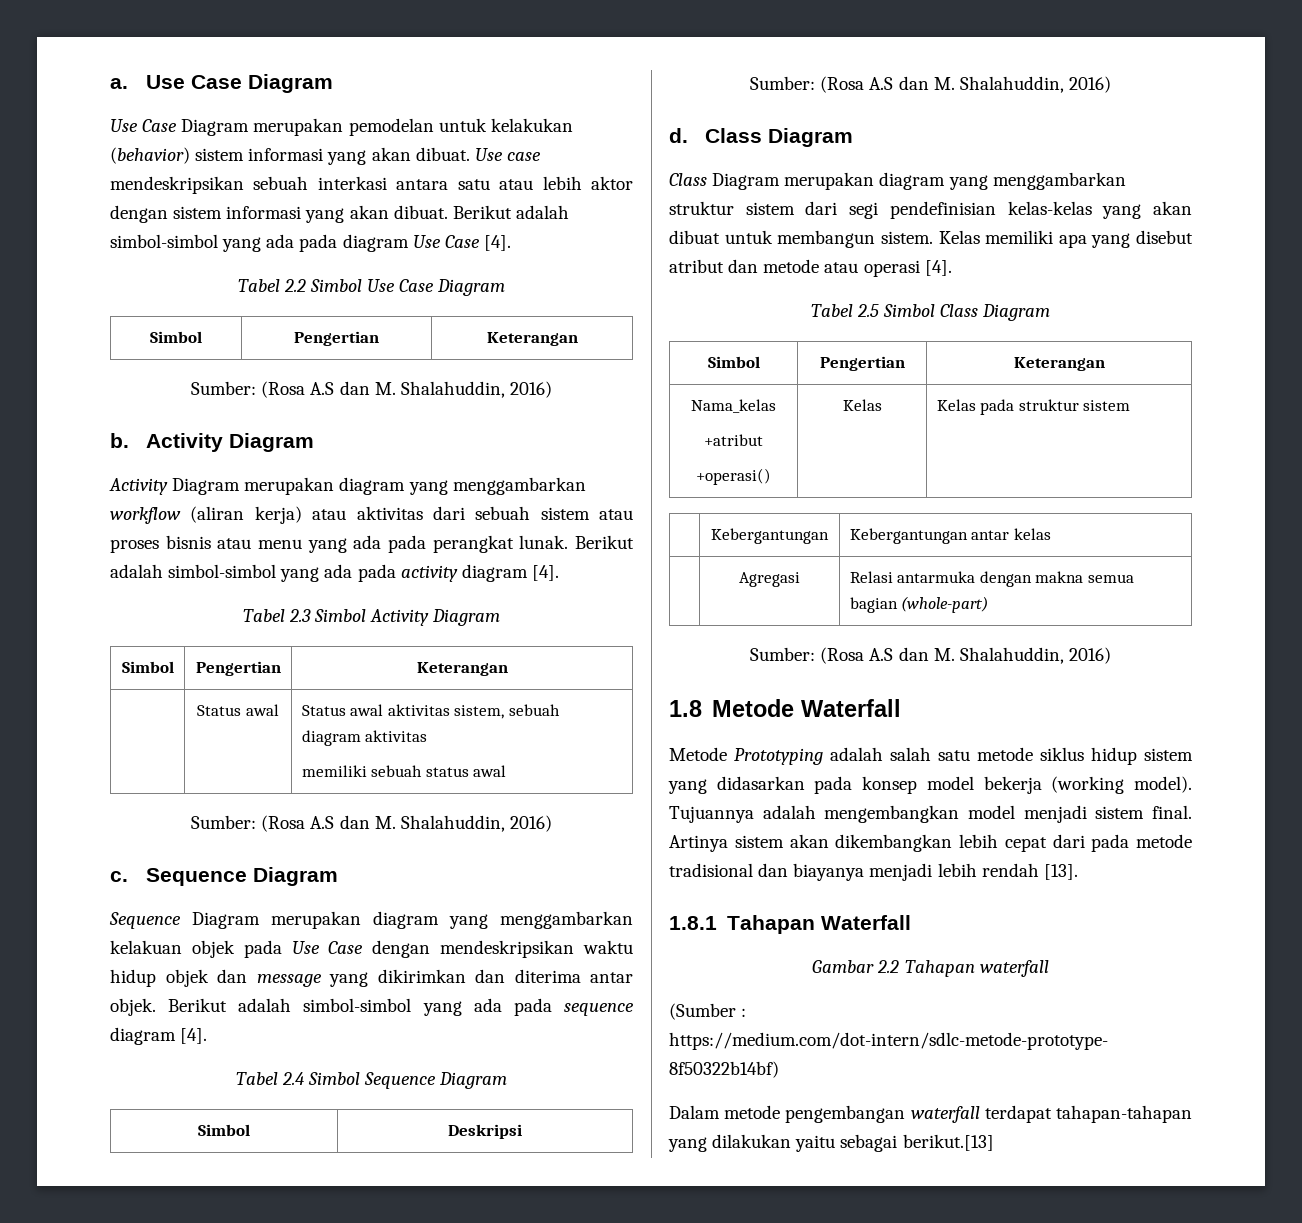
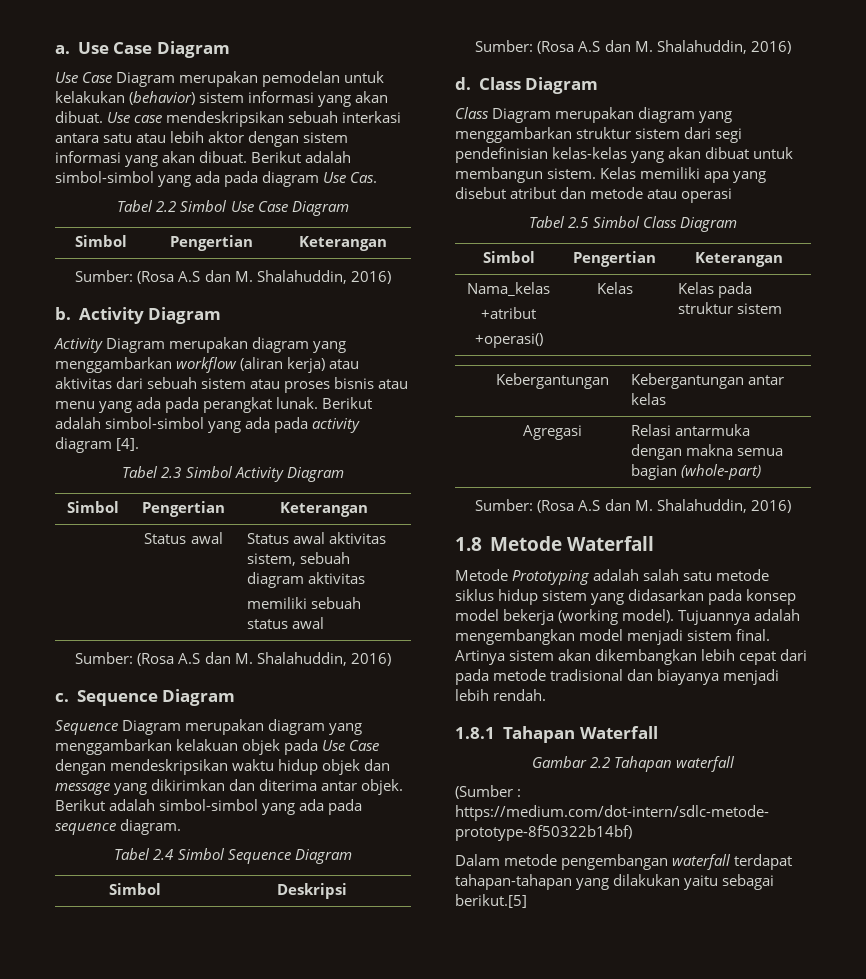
- Berikut adalah simbol-simbol yang ada pada diagram Use Case [4].
+ Berikut adalah simbol-simbol yang ada pada diagram Use Cas.
- Berikut adalah simbol-simbol yang ada pada sequence diagram [4].
+ Berikut adalah simbol-simbol yang ada pada sequence diagram.
- Kelas memiliki apa yang disebut atribut dan metode atau operasi [4].
+ Kelas memiliki apa yang disebut atribut dan metode atau operasi
- Artinya sistem akan dikembangkan lebih cepat dari pada metode tradisional dan biayanya menjadi lebih rendah [13].
+ Artinya sistem akan dikembangkan lebih cepat dari pada metode tradisional dan biayanya menjadi lebih rendah.
- Dalam metode pengembangan waterfall terdapat tahapan-tahapan yang dilakukan yaitu sebagai berikut.[13]
+ Dalam metode pengembangan waterfall terdapat tahapan-tahapan yang dilakukan yaitu sebagai berikut.[5]

